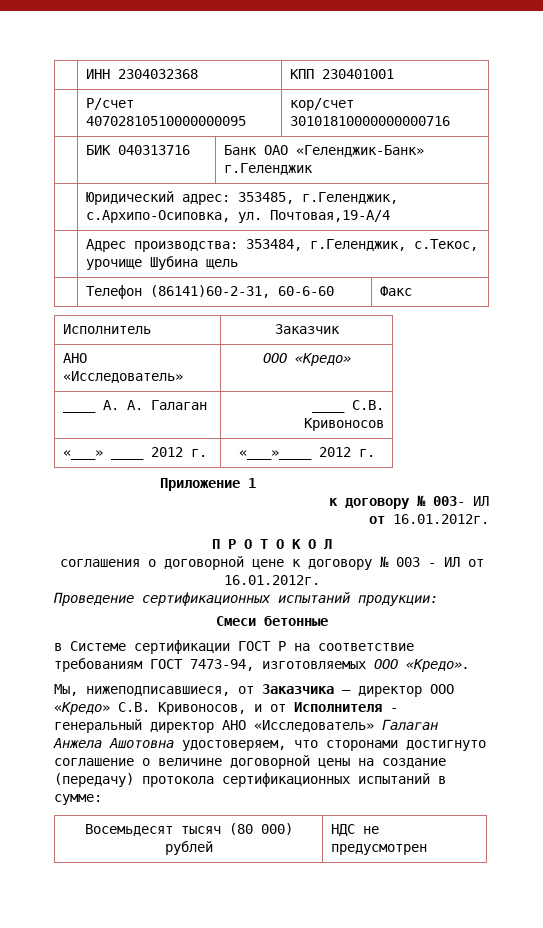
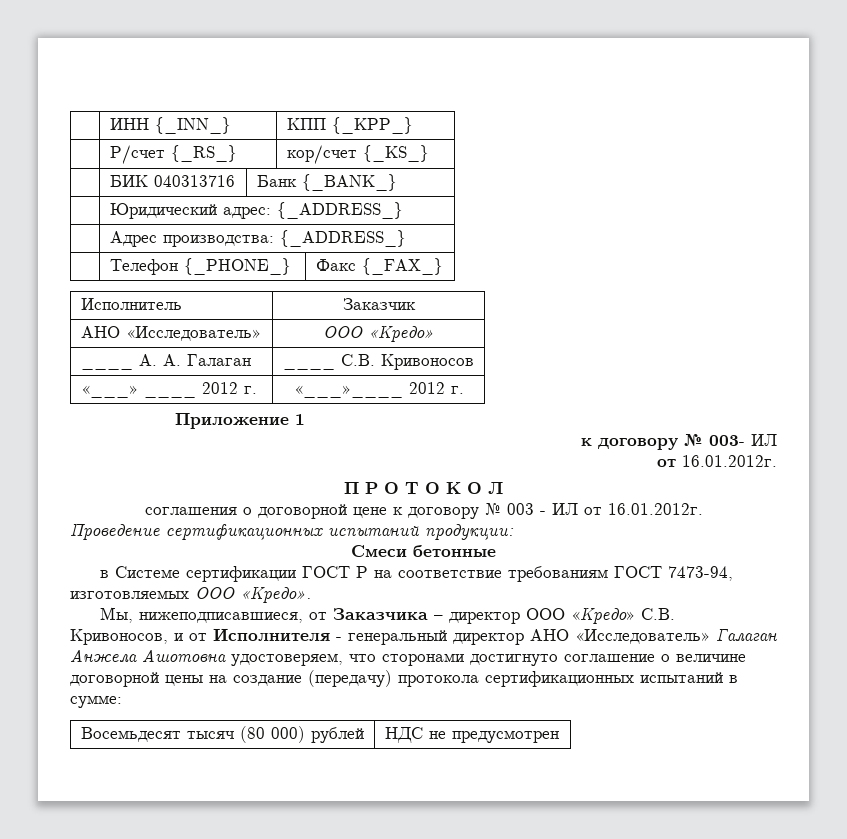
- | ИНН 2304032368 | КПП 230401001
+ | ИНН {_INN_} | КПП {_KPP_}
- | Р/счет 40702810510000000095 | кор/счет 30101810000000000716
+ | Р/счет {_RS_} | кор/счет {_KS_}
- | БИК 040313716 | Банк ОАО «Геленджик-Банк» г.Геленджик
+ | БИК 040313716 | Банк {_BANK_}
- | Юридический адрес: 353485, г.Геленджик, с.Архипо-Осиповка, ул. Почтовая,19-А/4
- | Адрес производства: 353484, г.Геленджик, с.Текос, урочище Шубина щель
+ | Юридический адрес: {_ADDRESS_}
+ | Адрес производства: {_ADDRESS_}
- | Телефон (86141)60-2-31, 60-6-60 | Факс
+ | Телефон {_PHONE_} | Факс {_FAX_}

